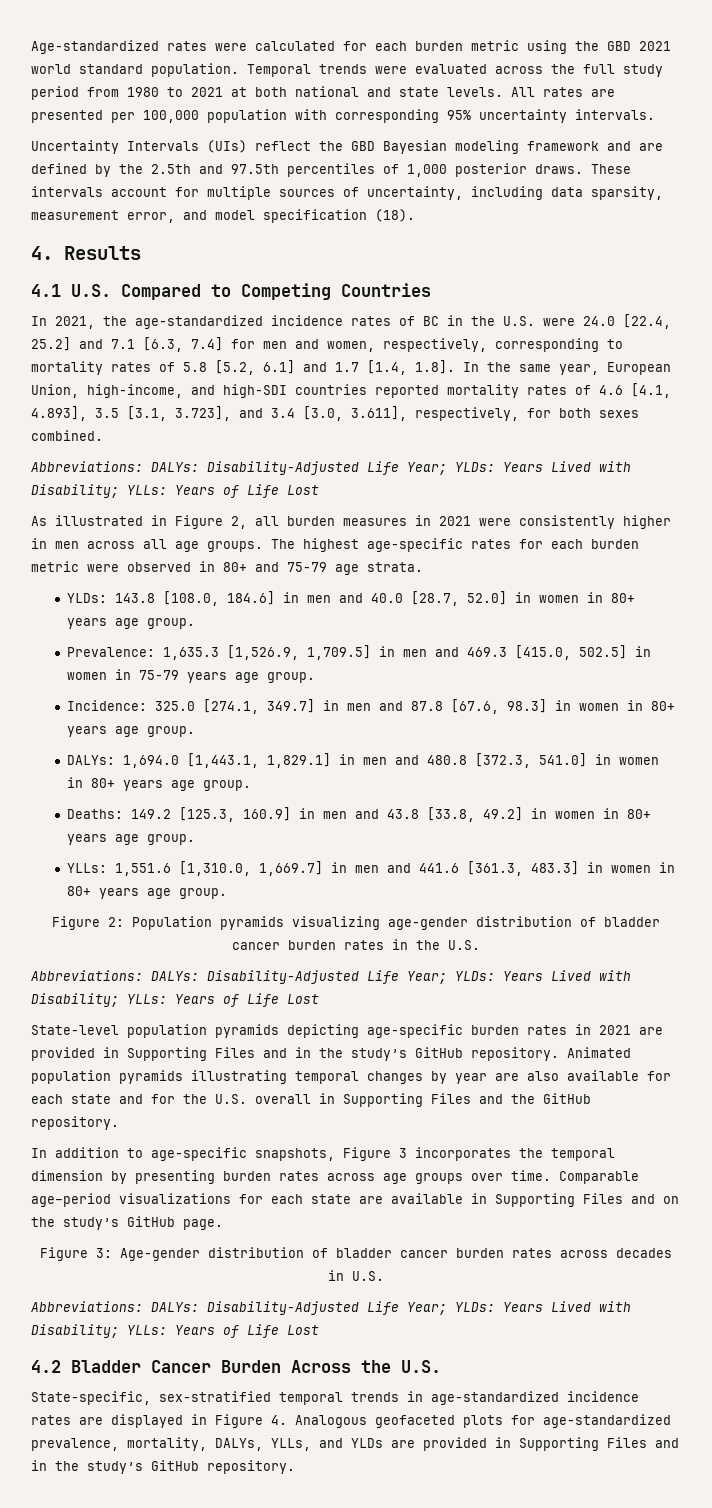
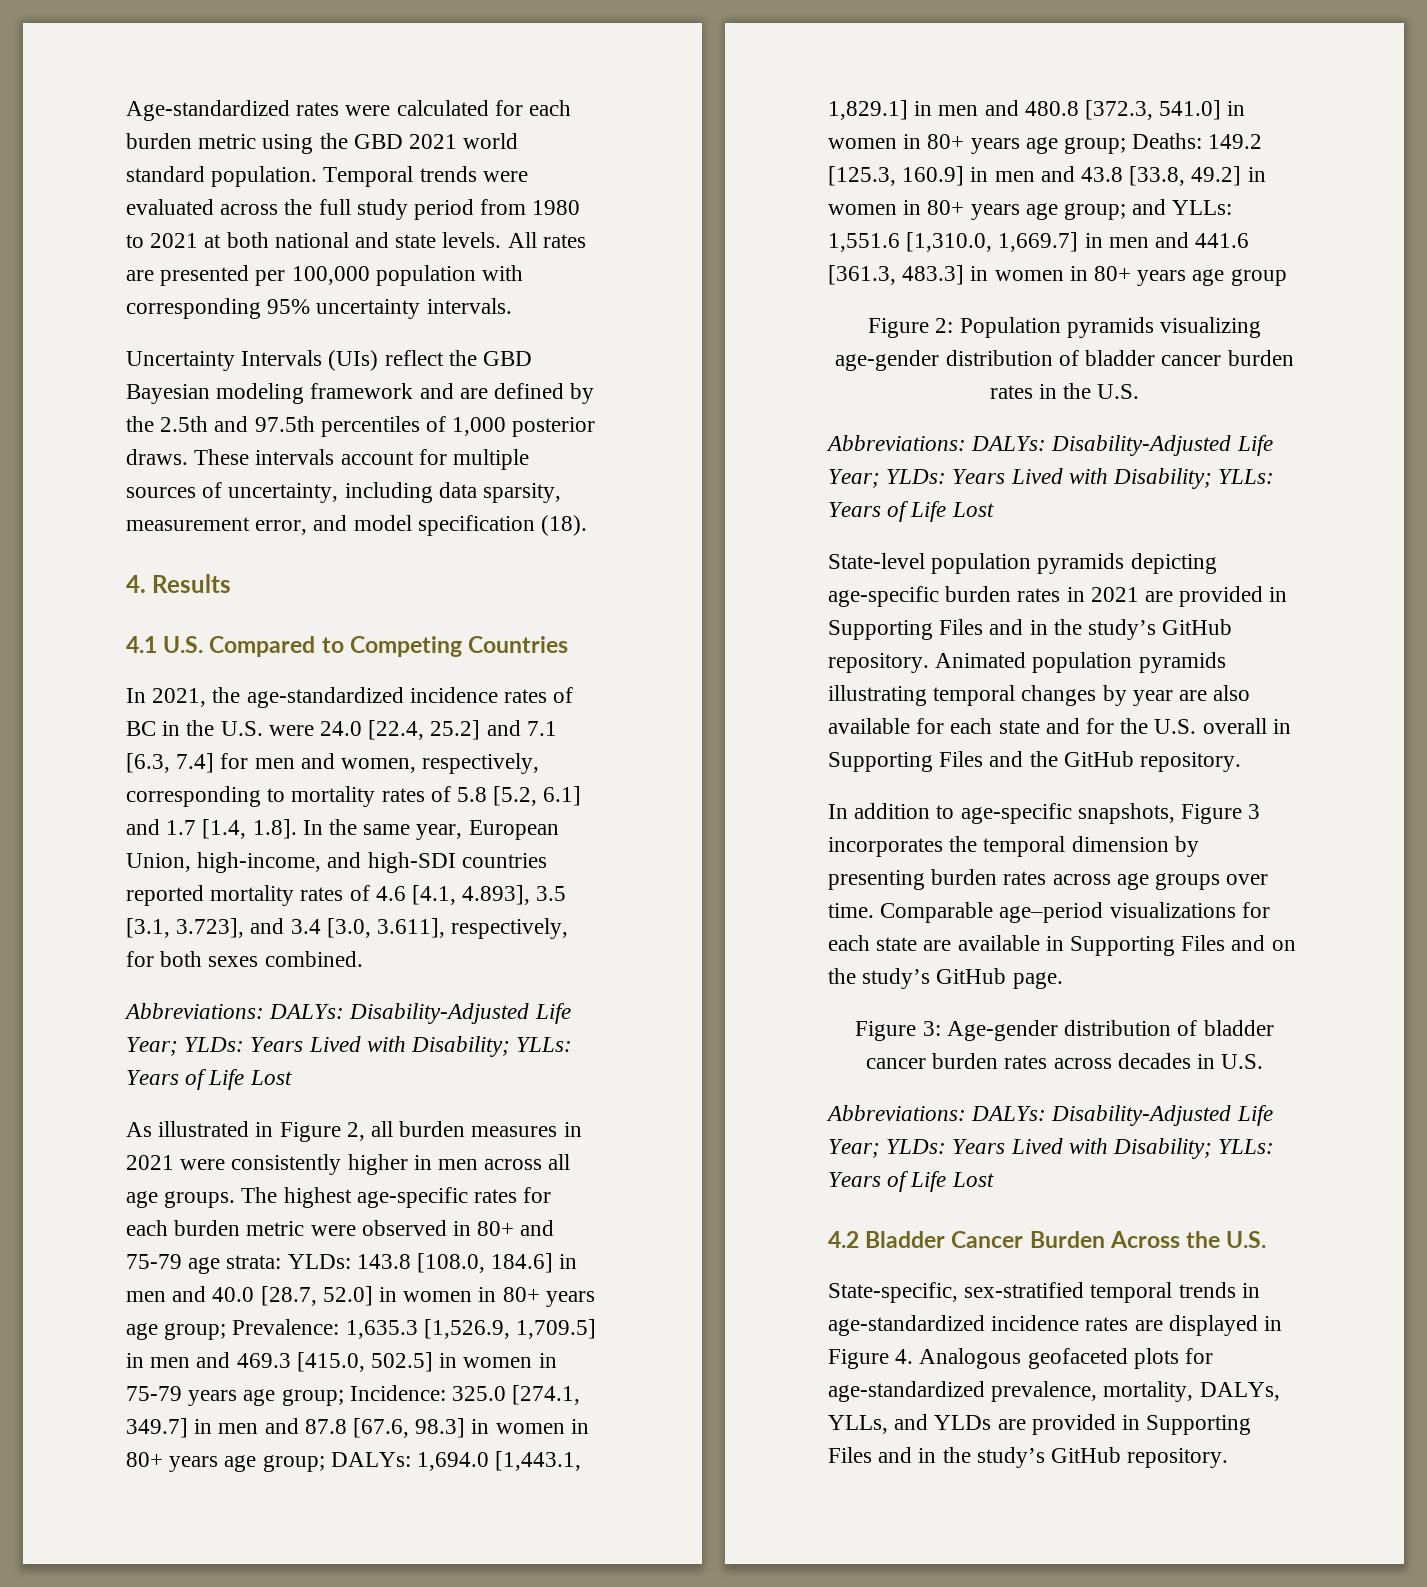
- The highest age-specific rates for each burden metric were observed in 80+ and 75-79 age strata.
- YLDs:
+ The highest age-specific rates for each burden metric were observed in 80+ and 75-79 age strata: YLDs:
- 143.8 [108.0, 184.6] in men and 40.0 [28.7, 52.0] in women in 80+ years age group.
- Prevalence:
+ 143.8 [108.0, 184.6] in men and 40.0 [28.7, 52.0] in women in 80+ years age group; Prevalence:
- 1,635.3 [1,526.9, 1,709.5] in men and 469.3 [415.0, 502.5] in women in 75-79 years age group.
- Incidence:
+ 1,635.3 [1,526.9, 1,709.5] in men and 469.3 [415.0, 502.5] in women in 75-79 years age group; Incidence:
- 325.0 [274.1, 349.7] in men and 87.8 [67.6, 98.3] in women in 80+ years age group.
- DALYs:
+ 325.0 [274.1, 349.7] in men and 87.8 [67.6, 98.3] in women in 80+ years age group; DALYs:
- 1,694.0 [1,443.1, 1,829.1] in men and 480.8 [372.3, 541.0] in women in 80+ years age group.
- Deaths:
+ 1,694.0 [1,443.1, 1,829.1] in men and 480.8 [372.3, 541.0] in women in 80+ years age group; Deaths:
- 149.2 [125.3, 160.9] in men and 43.8 [33.8, 49.2] in women in 80+ years age group.
- YLLs:
+ 149.2 [125.3, 160.9] in men and 43.8 [33.8, 49.2] in women in 80+ years age group; and YLLs:
- 1,551.6 [1,310.0, 1,669.7] in men and 441.6 [361.3, 483.3] in women in 80+ years age group.
+ 1,551.6 [1,310.0, 1,669.7] in men and 441.6 [361.3, 483.3] in women in 80+ years age group

